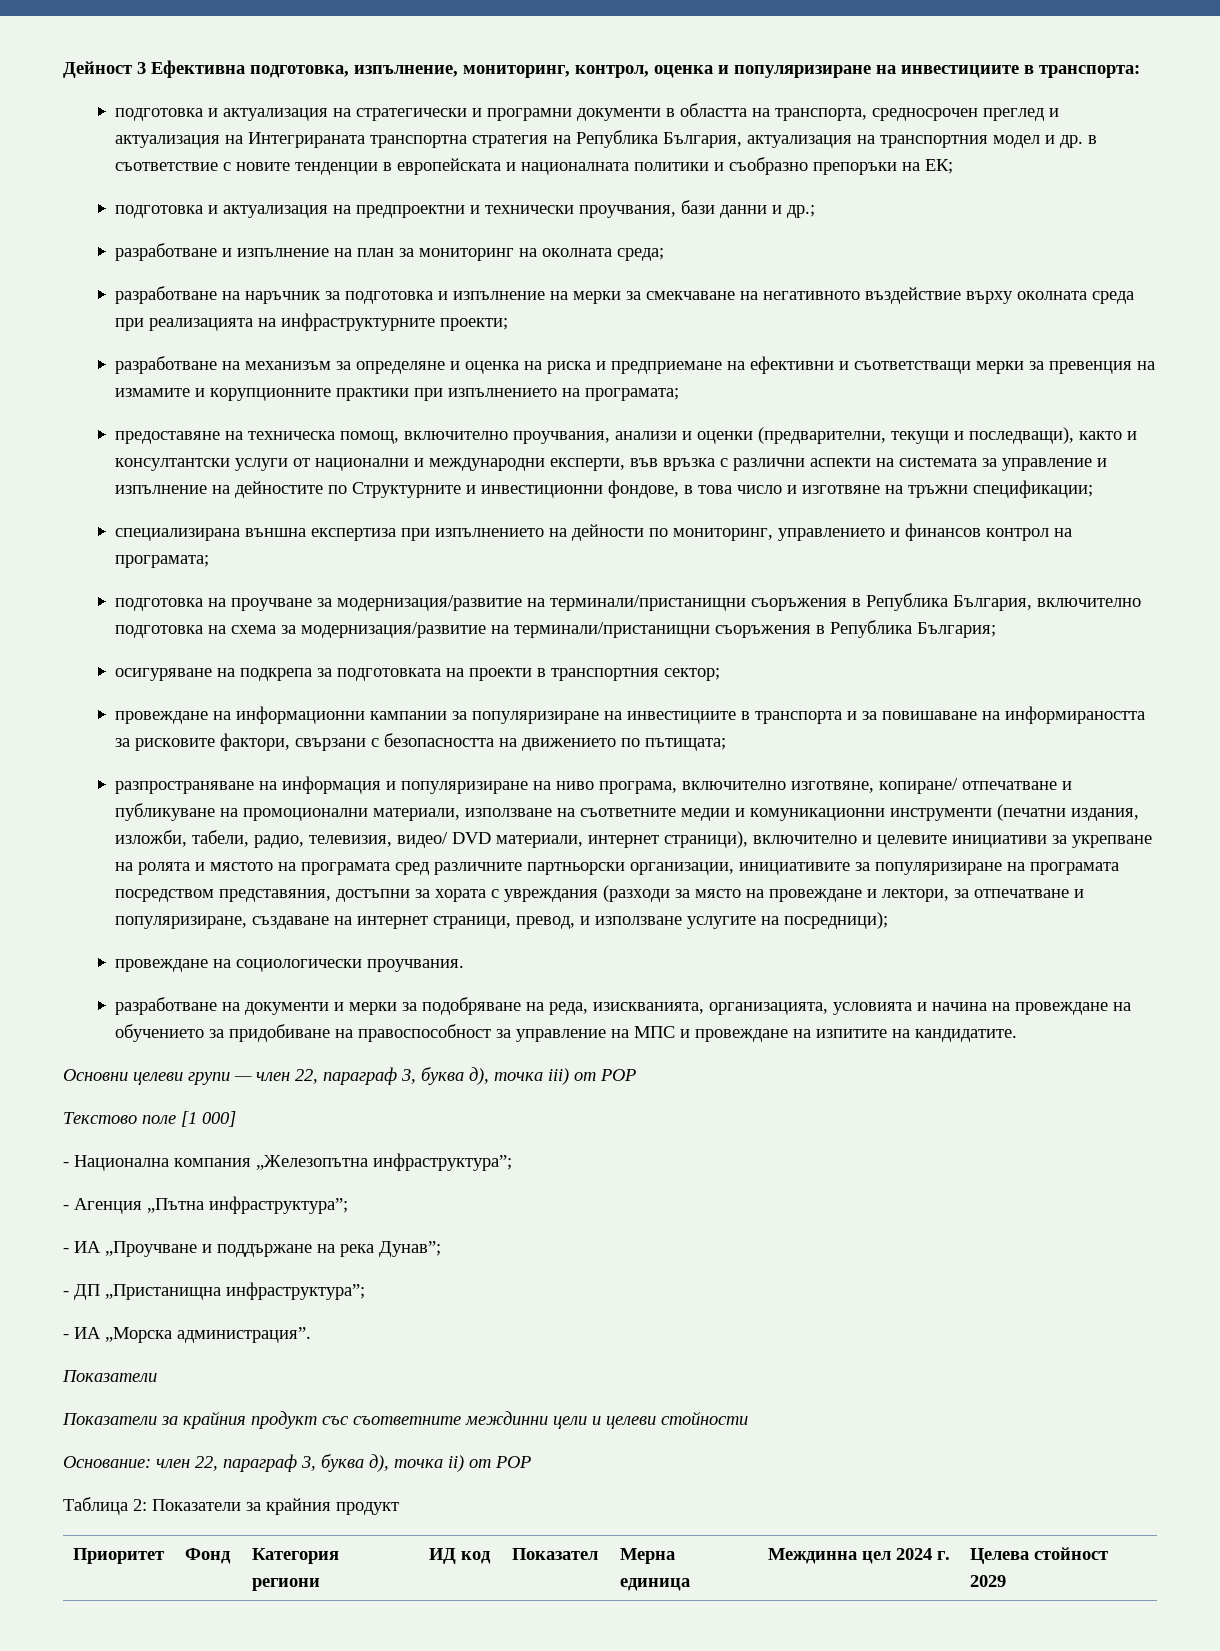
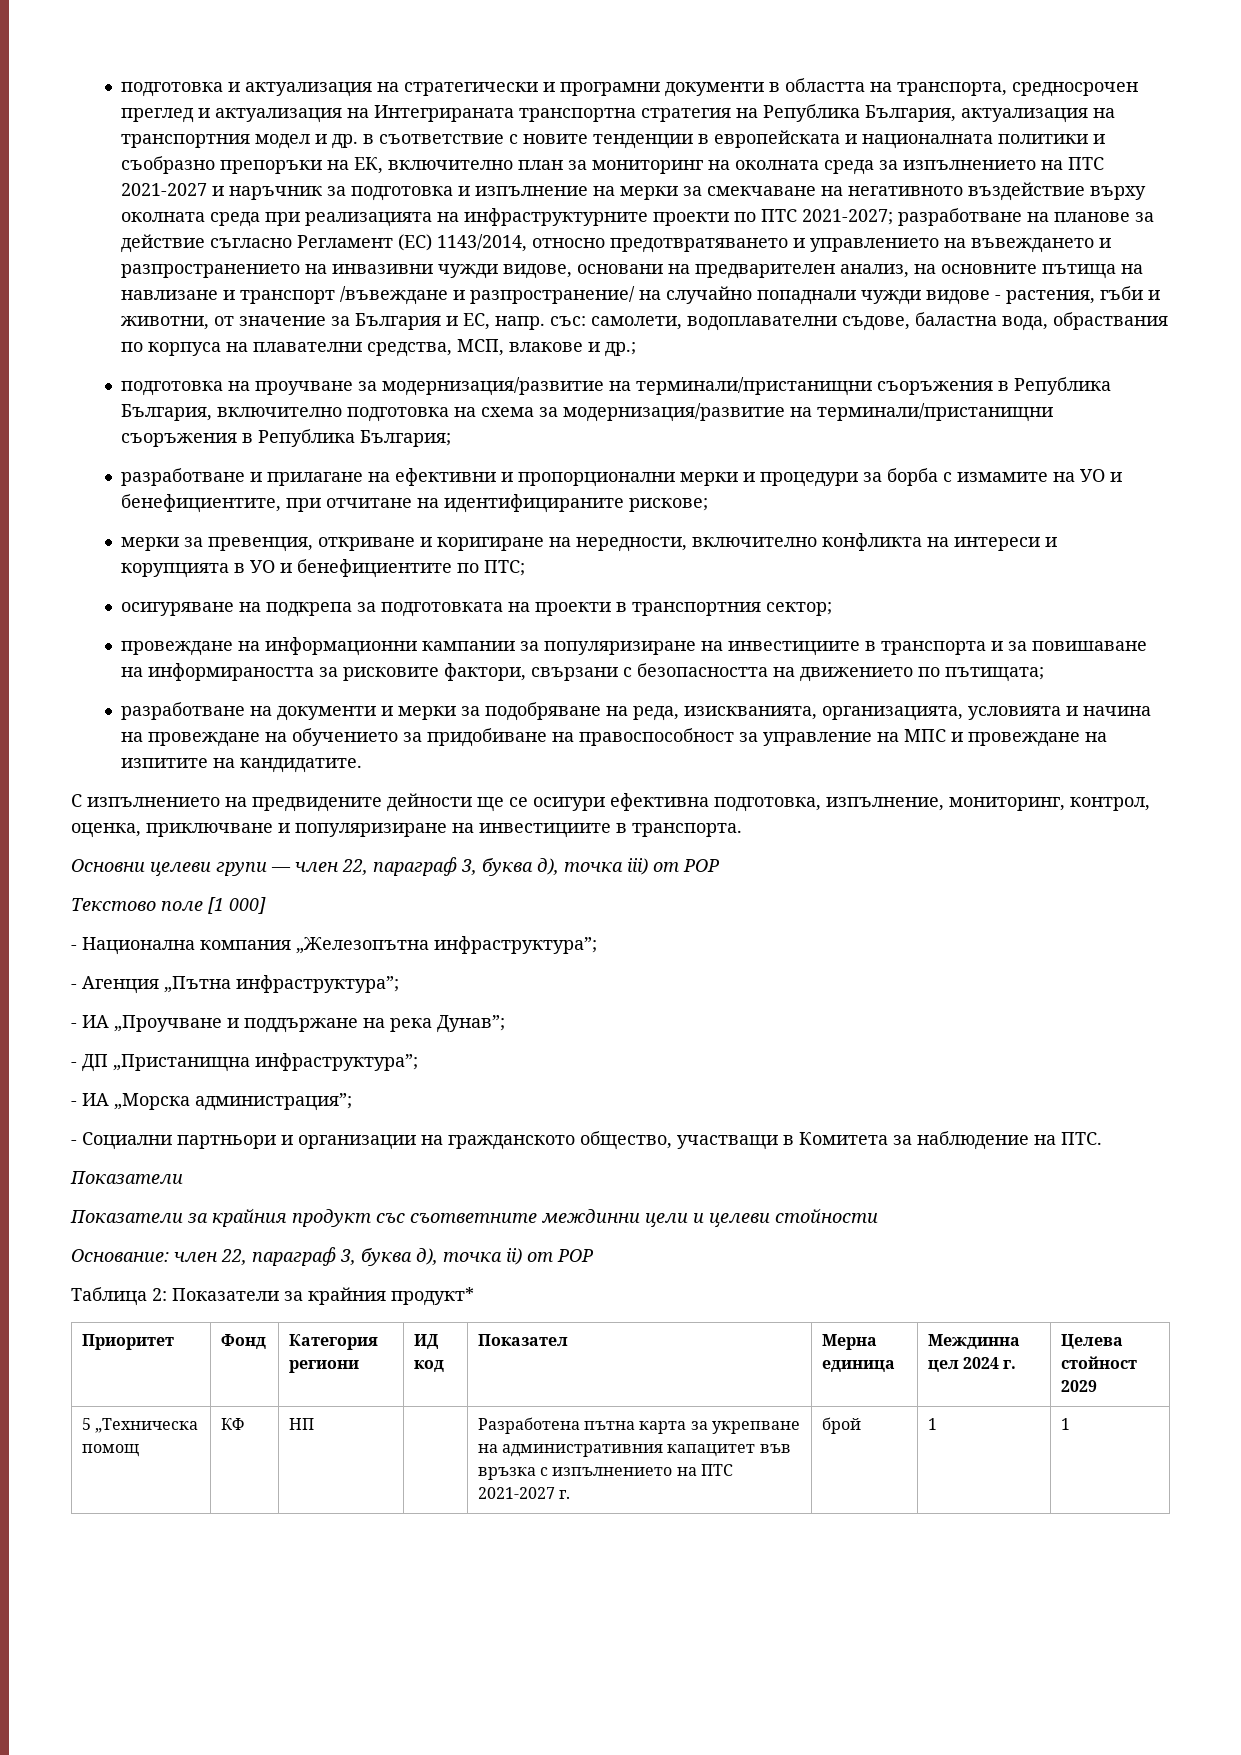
- Дейност 3 Ефективна подготовка, изпълнение, мониторинг, контрол, оценка и популяризиране на инвестициите в транспорта:
- подготовка и актуализация на стратегически и програмни документи в областта на транспорта, средносрочен преглед и актуализация на Интегрираната транспортна стратегия на Република България, актуализация на транспортния модел и др. в съответствие с новите тенденции в европейската и националната политики и съобразно препоръки на ЕК;
- подготовка и актуализация на предпроектни и технически проучвания, бази данни и др.;
- разработване и изпълнение на план за мониторинг на околната среда;
- разработване на наръчник за подготовка и изпълнение на мерки за смекчаване на негативното въздействие върху околната среда при реализацията на инфраструктурните проекти;
- разработване на механизъм за определяне и оценка на риска и предприемане на ефективни и съответстващи мерки за превенция на измамите и корупционните практики при изпълнението на програмата;
- предоставяне на техническа помощ, включително проучвания, анализи и оценки (предварителни, текущи и последващи), както и консултантски услуги от национални и международни експерти, във връзка с различни аспекти на системата за управление и изпълнение на дейностите по Структурните и инвестиционни фондове, в това число и изготвяне на тръжни спецификации;
- специализирана външна експертиза при изпълнението на дейности по мониторинг, управлението и финансов контрол на програмата;
+ подготовка и актуализация на стратегически и програмни документи в областта на транспорта, средносрочен преглед и актуализация на Интегрираната транспортна стратегия на Република България, актуализация на транспортния модел и др. в съответствие с новите тенденции в европейската и националната политики и съобразно препоръки на ЕК, включително план за мониторинг на околната среда за изпълнението на ПТС 2021-2027 и наръчник за подготовка и изпълнение на мерки за смекчаване на негативното въздействие върху околната среда при реализацията на инфраструктурните проекти по ПТС 2021-2027; разработване на планове за действие съгласно Регламент (ЕС) 1143/2014, относно предотвратяването и управлението на въвеждането и разпространението на инвазивни чужди видове, основани на предварителен анализ, на основните пътища на навлизане и транспорт /въвеждане и разпространение/ на случайно попаднали чужди видове - растения, гъби и животни, от значение за България и ЕС, напр. със: самолети, водоплавателни съдове, баластна вода, обраствания по корпуса на плавателни средства, МСП, влакове и др.;
+ разработване и прилагане на ефективни и пропорционални мерки и процедури за борба с измамите на УО и бенефициентите, при отчитане на идентифицираните рискове;
+ мерки за превенция, откриване и коригиране на нередности, включително конфликта на интереси и корупцията в УО и бенефициентите по ПТС;
- разпространяване на информация и популяризиране на ниво програма, включително изготвяне, копиране/ отпечатване и публикуване на промоционални материали, използване на съответните медии и комуникационни инструменти (печатни издания, изложби, табели, радио, телевизия, видео/ DVD материали, интернет страници), включително и целевите инициативи за укрепване на ролята и мястото на програмата сред различните партньорски организации, инициативите за популяризиране на програмата посредством представяния, достъпни за хората с увреждания (разходи за място на провеждане и лектори, за отпечатване и популяризиране, създаване на интернет страници, превод, и използване услугите на посредници);
- провеждане на социологически проучвания.
+ С изпълнението на предвидените дейности ще се осигури ефективна подготовка, изпълнение, мониторинг, контрол, оценка, приключване и популяризиране на инвестициите в транспорта.
- - ИА „Морска администрация”.
+ - ИА „Морска администрация”;
+ - Социални партньори и организации на гражданското общество, участващи в Комитета за наблюдение на ПТС.
- Таблица 2: Показатели за крайния продукт
+ Таблица 2: Показатели за крайния продукт*
+ 5 „Техническа помощ | КФ | НП | | Разработена пътна карта за укрепване на административния капацитет във връзка с изпълнението на ПТС 2021-2027 г. | брой | 1 | 1

